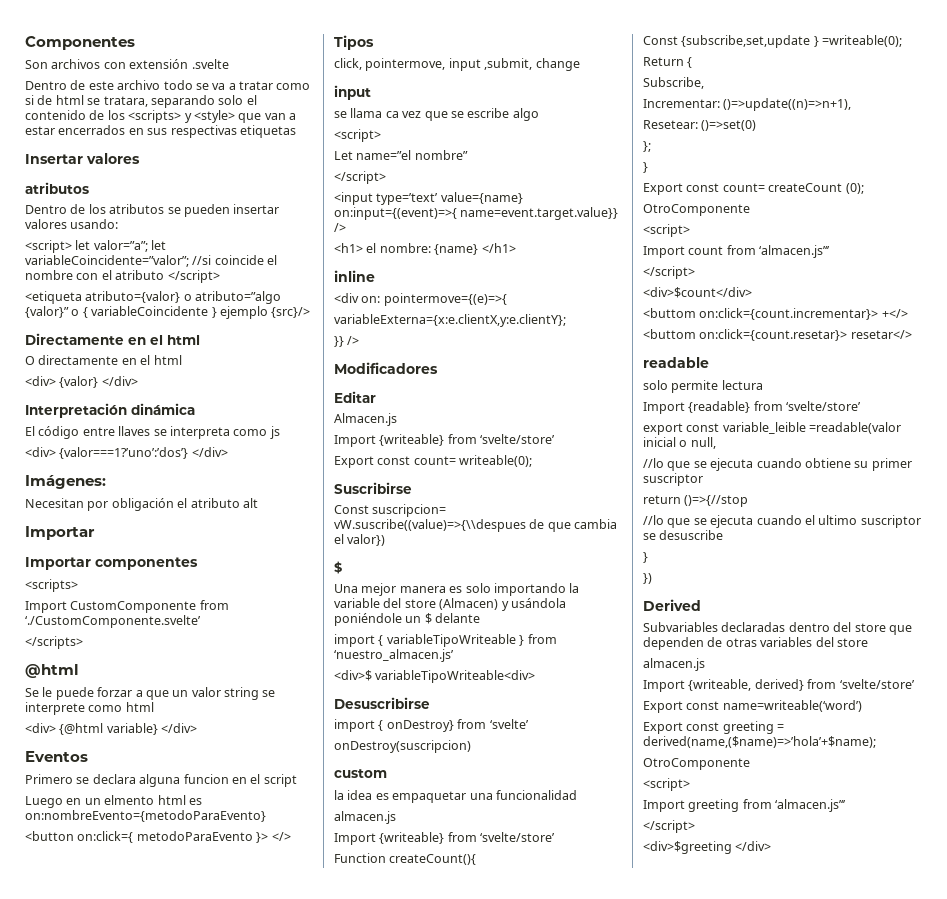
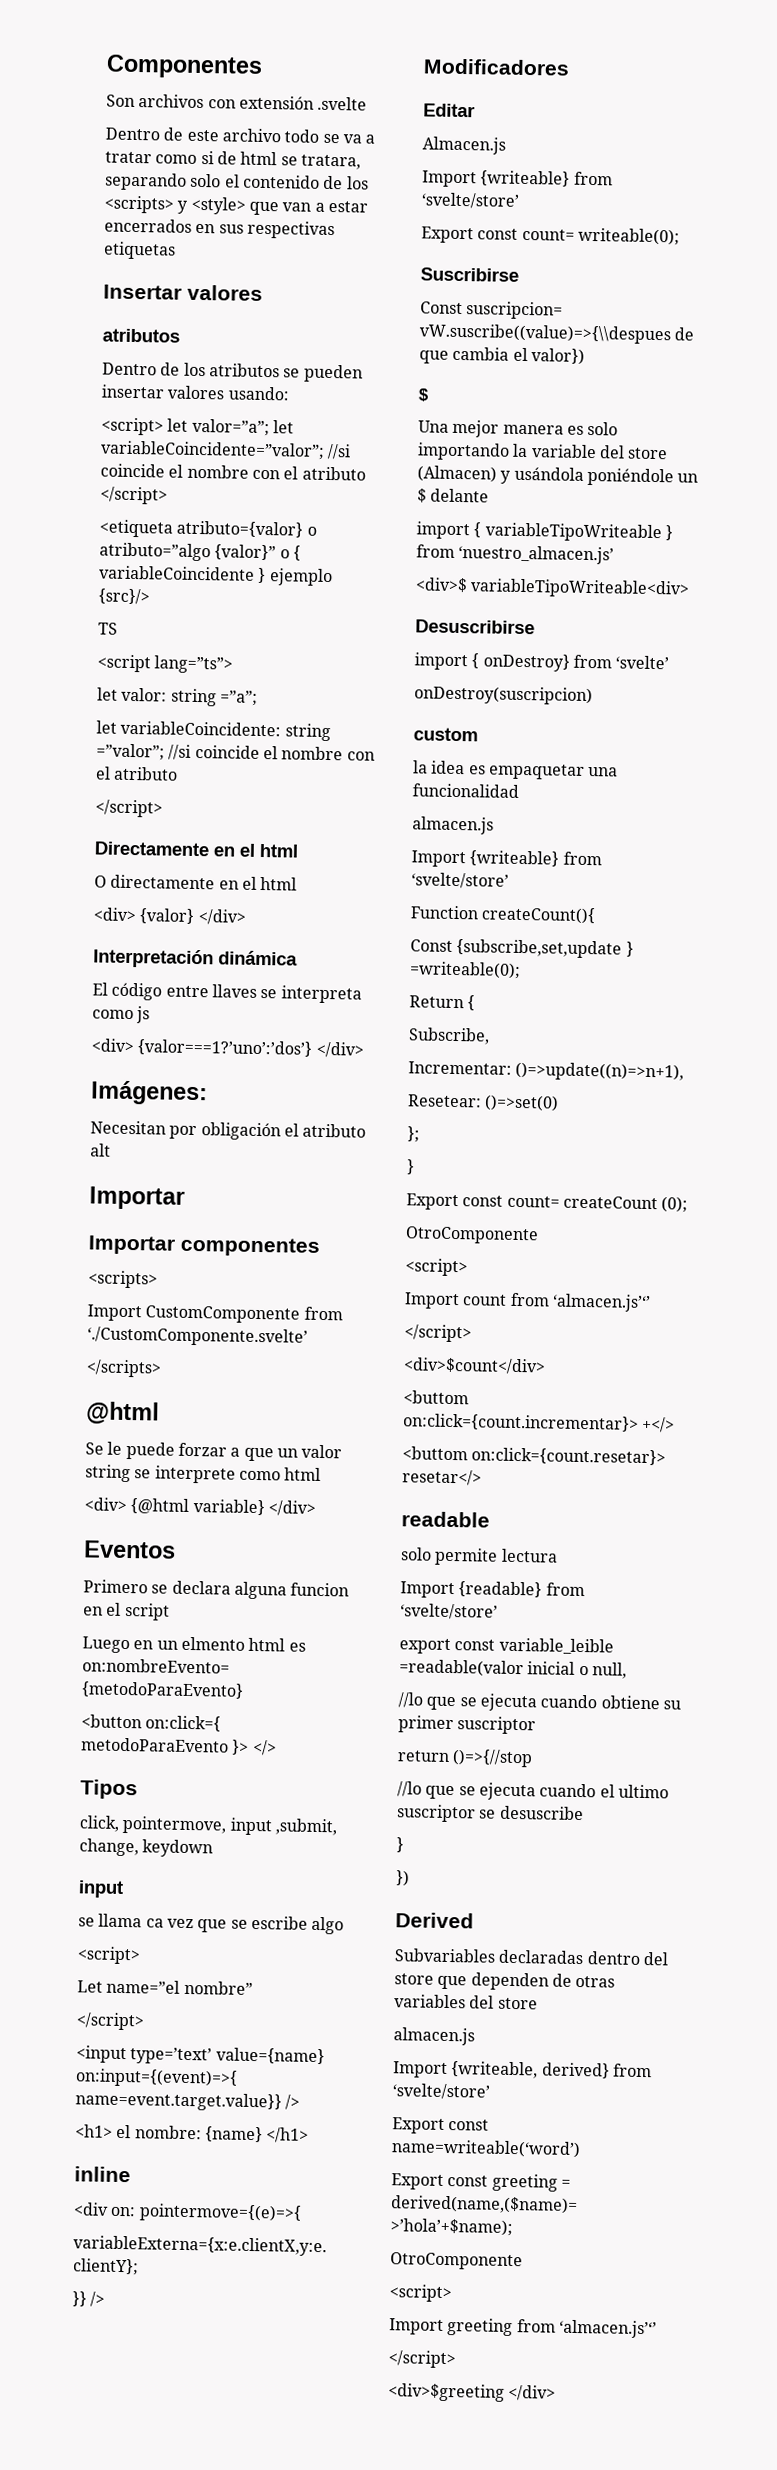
+ TS
+ <script lang=”ts”>
+ let valor: string =”a”;
+ let variableCoincidente: string =”valor”; //si coincide el nombre con el atributo
+ </script>
- click, pointermove, input ,submit, change
+ click, pointermove, input ,submit, change, keydown

